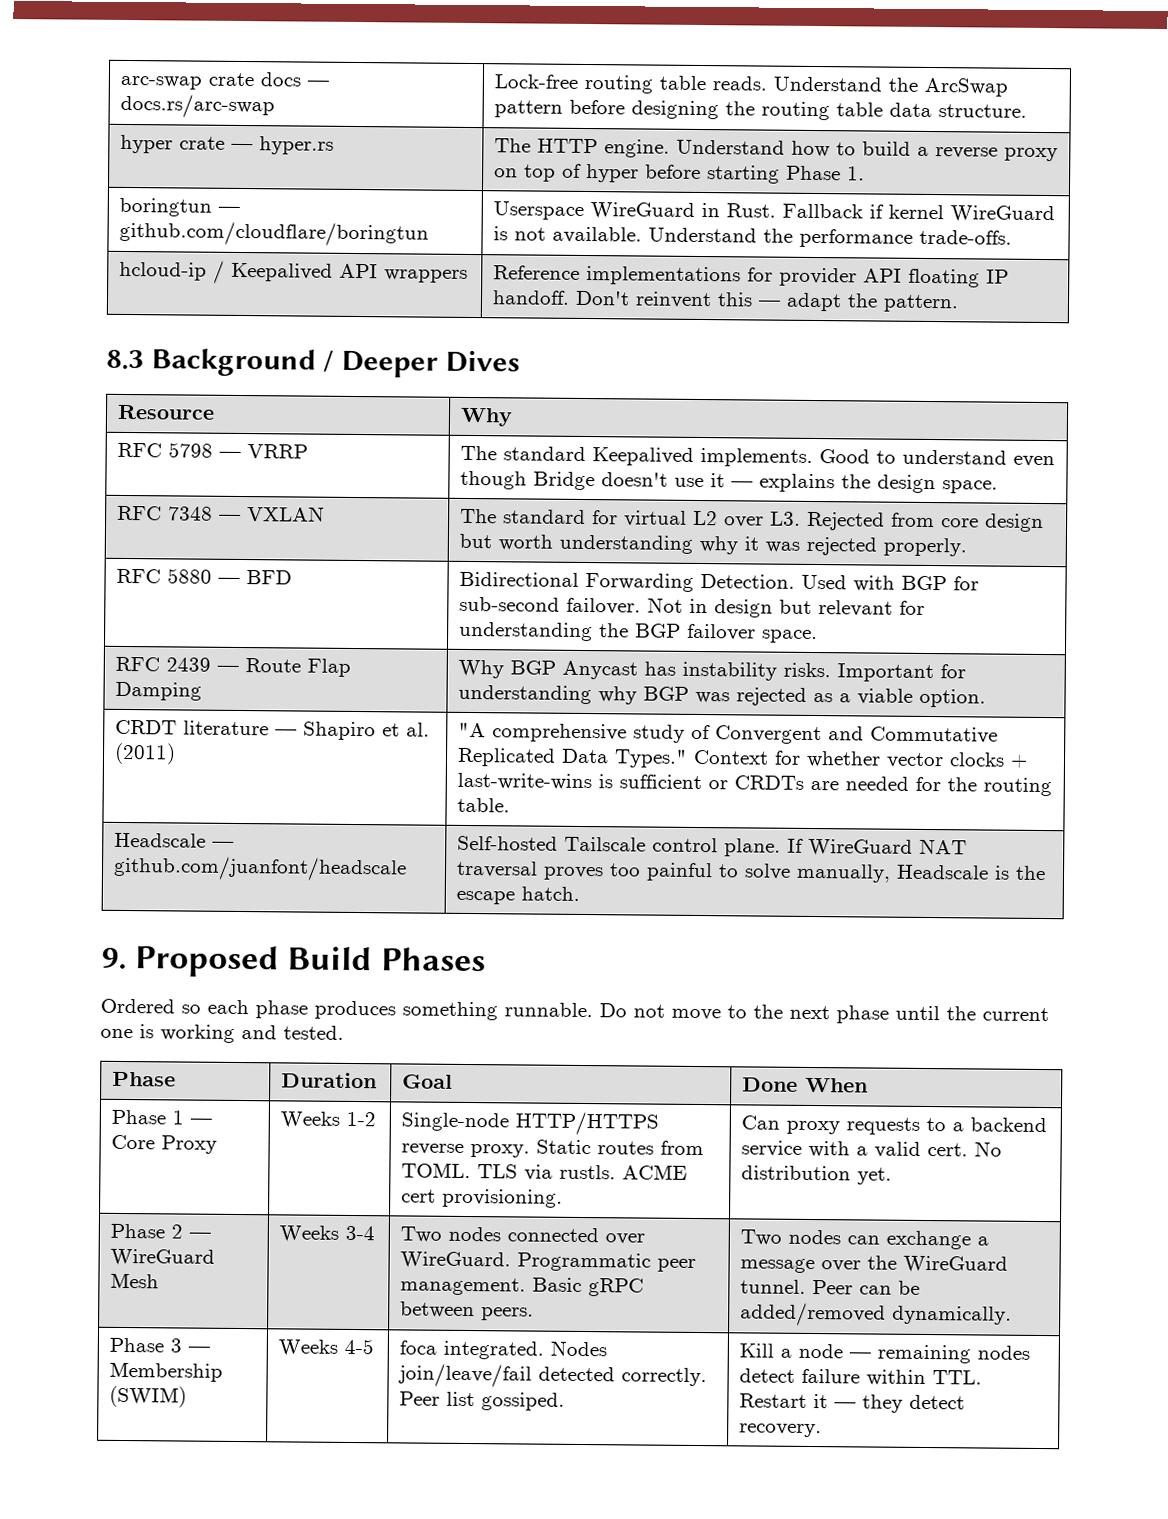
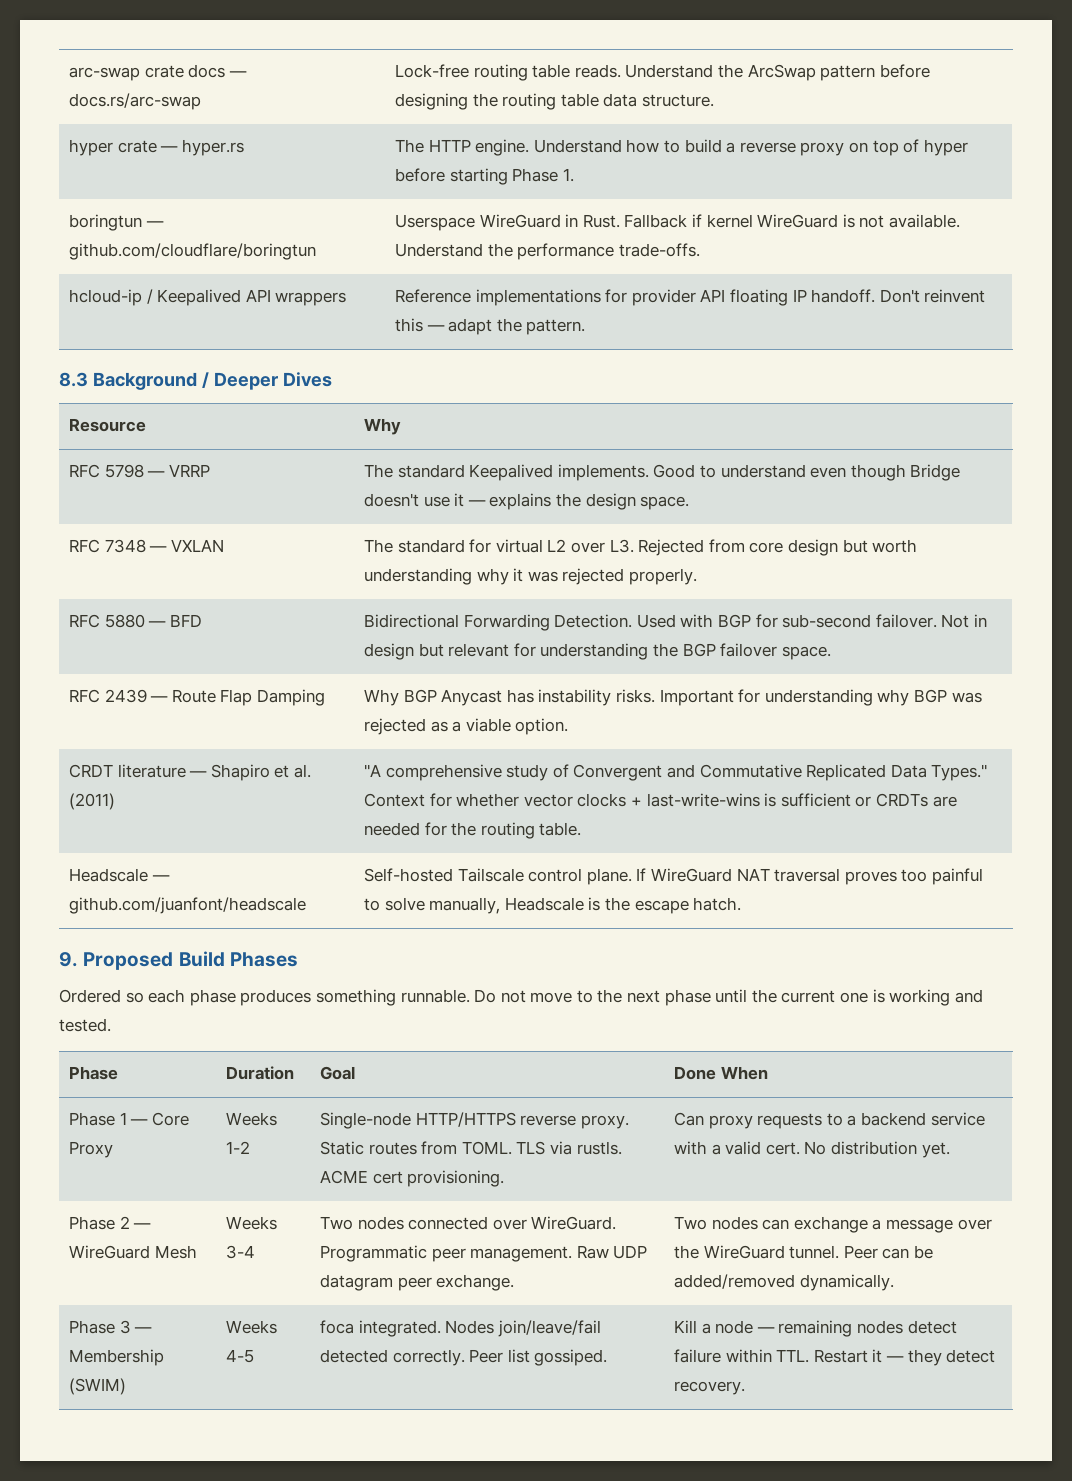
- Phase 2 — WireGuard Mesh | Weeks 3-4 | Two nodes connected over WireGuard. Programmatic peer management. Basic gRPC between peers. | Two nodes can exchange a message over the WireGuard tunnel. Peer can be added/removed dynamically.
+ Phase 2 — WireGuard Mesh | Weeks 3-4 | Two nodes connected over WireGuard. Programmatic peer management. Raw UDP datagram peer exchange. | Two nodes can exchange a message over the WireGuard tunnel. Peer can be added/removed dynamically.

